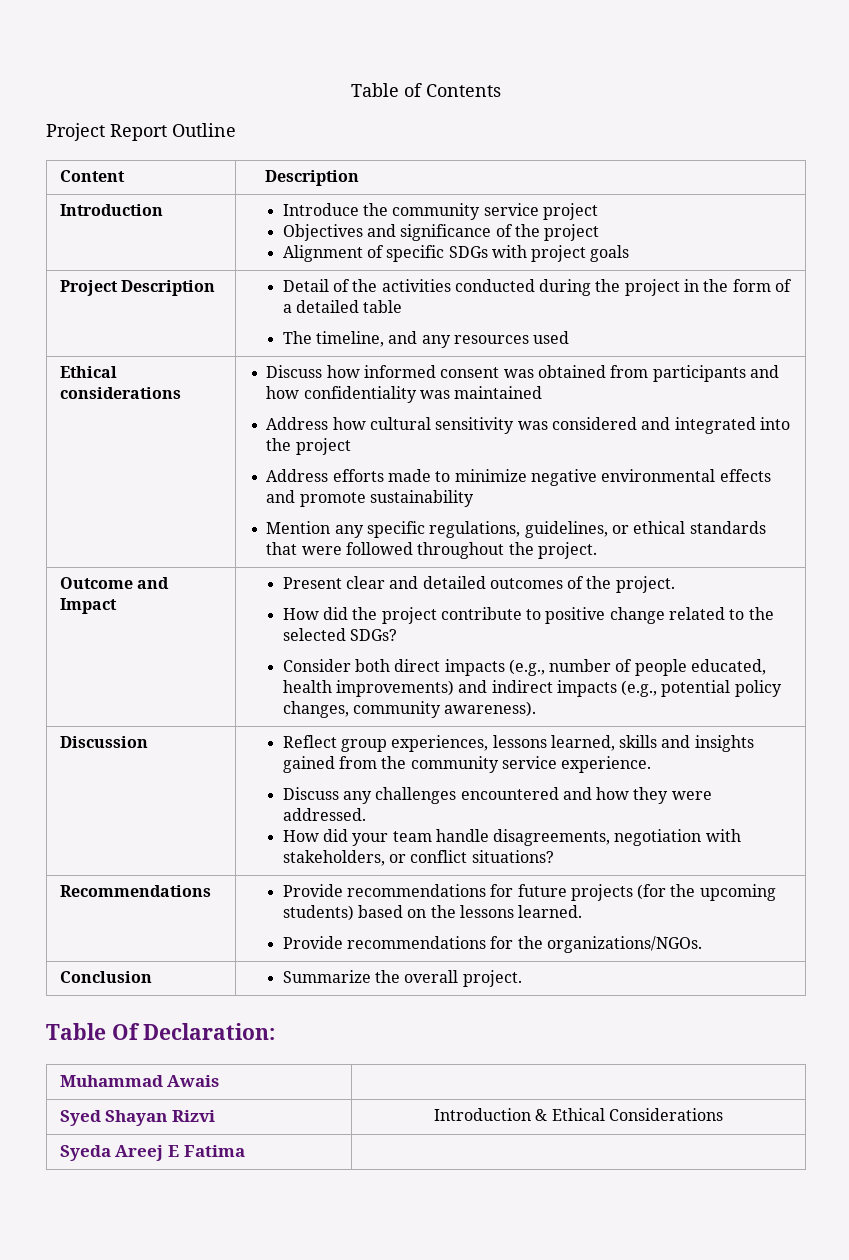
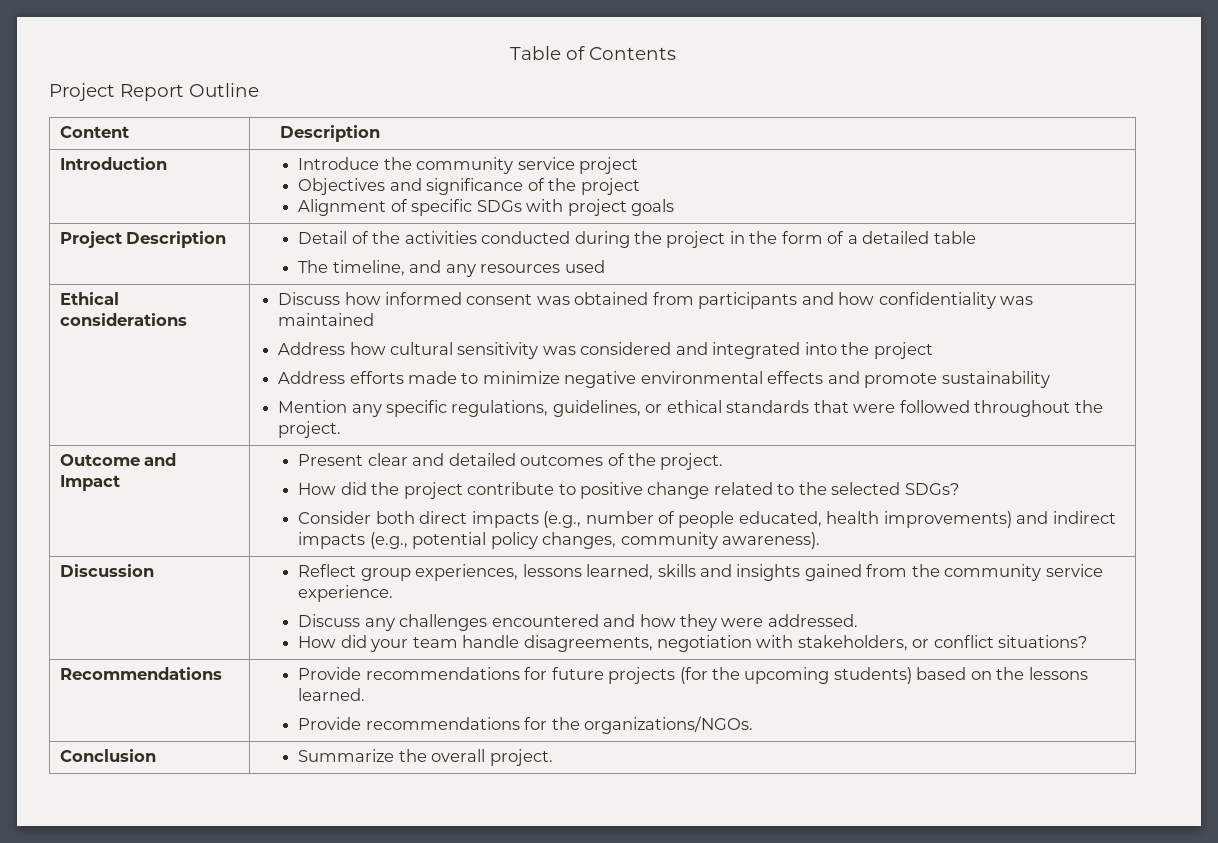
- Table Of Declaration:
- Muhammad Awais |
- Syed Shayan Rizvi | Introduction & Ethical Considerations
- Syeda Areej E Fatima |

